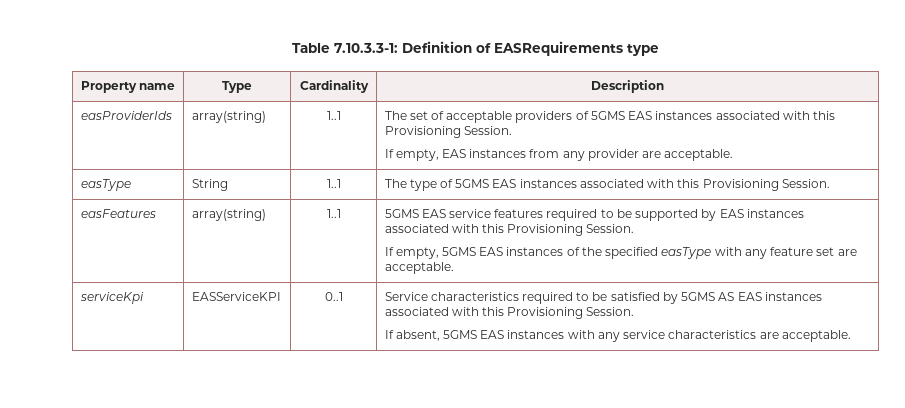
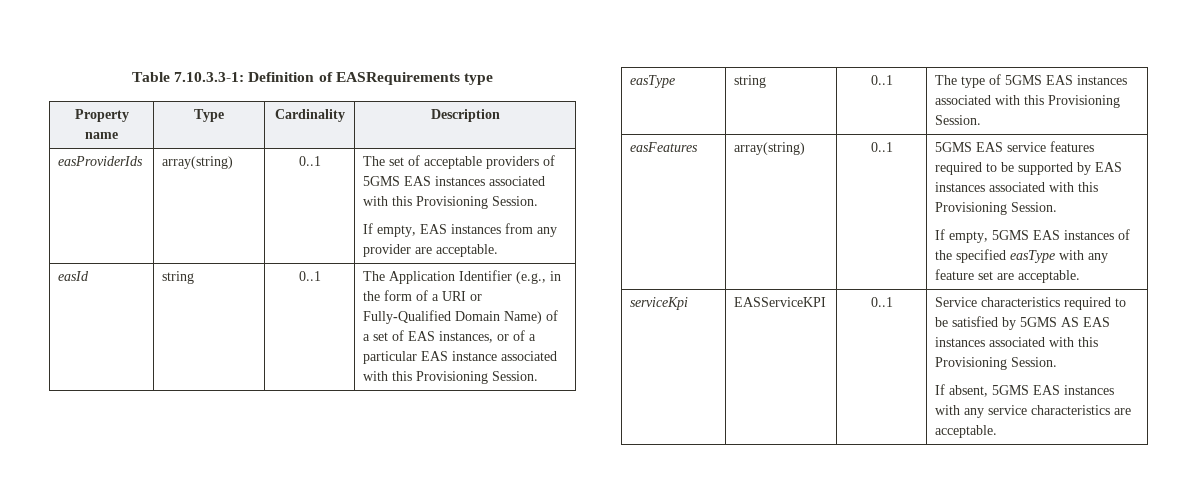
- easProviderIds | array(string) | 1..1 | The set of acceptable providers of 5GMS EAS instances associated with this Provisioning Session.
+ easProviderIds | array(string) | 0..1 | The set of acceptable providers of 5GMS EAS instances associated with this Provisioning Session.
+ easId | string | 0..1 | The Application Identifier (e.g., in the form of a URI or Fully-Qualified Domain Name) of a set of EAS instances, or of a particular EAS instance associated with this Provisioning Session.
- easType | String | 1..1 | The type of 5GMS EAS instances associated with this Provisioning Session.
+ easType | string | 0..1 | The type of 5GMS EAS instances associated with this Provisioning Session.
- easFeatures | array(string) | 1..1 | 5GMS EAS service features required to be supported by EAS instances associated with this Provisioning Session.
+ easFeatures | array(string) | 0..1 | 5GMS EAS service features required to be supported by EAS instances associated with this Provisioning Session.

